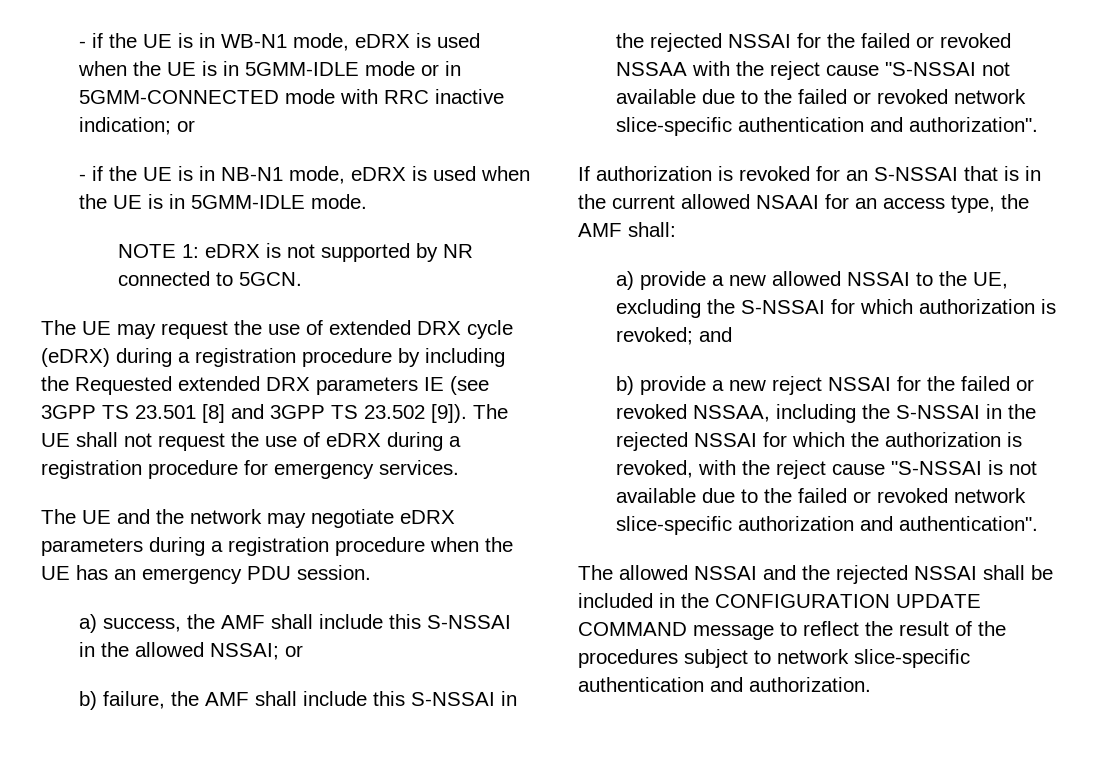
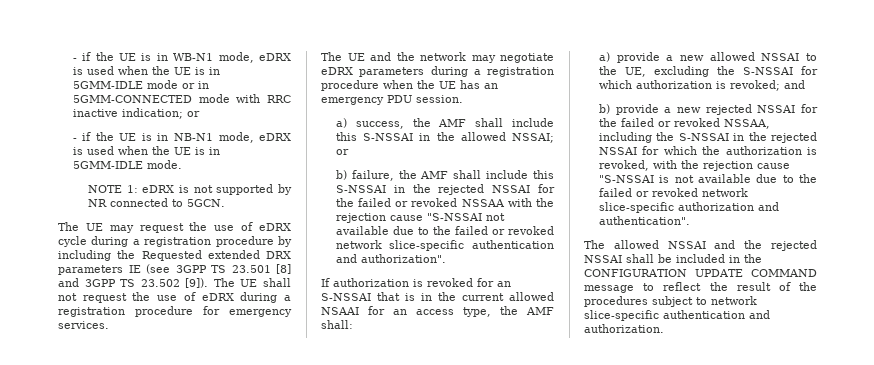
- The UE may request the use of extended DRX cycle (eDRX) during a registration procedure by including the Requested extended DRX parameters IE (see 3GPP TS 23.501 [8] and 3GPP TS 23.502 [9]).
+ The UE may request the use of eDRX cycle during a registration procedure by including the Requested extended DRX parameters IE (see 3GPP TS 23.501 [8] and 3GPP TS 23.502 [9]).
- b) failure, the AMF shall include this S-NSSAI in the rejected NSSAI for the failed or revoked NSSAA with the reject cause "S-NSSAI not available due to the failed or revoked network slice-specific authentication and authorization".
+ b) failure, the AMF shall include this S-NSSAI in the rejected NSSAI for the failed or revoked NSSAA with the rejection cause "S-NSSAI not available due to the failed or revoked network slice-specific authentication and authorization".
- b) provide a new reject NSSAI for the failed or revoked NSSAA, including the S-NSSAI in the rejected NSSAI for which the authorization is revoked, with the reject cause "S-NSSAI is not available due to the failed or revoked network slice-specific authorization and authentication".
+ b) provide a new rejected NSSAI for the failed or revoked NSSAA, including the S-NSSAI in the rejected NSSAI for which the authorization is revoked, with the rejection cause "S-NSSAI is not available due to the failed or revoked network slice-specific authorization and authentication".

